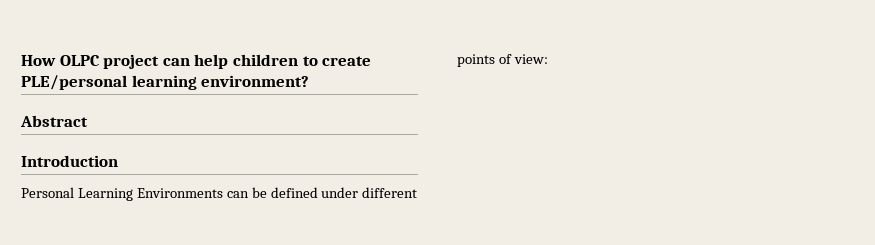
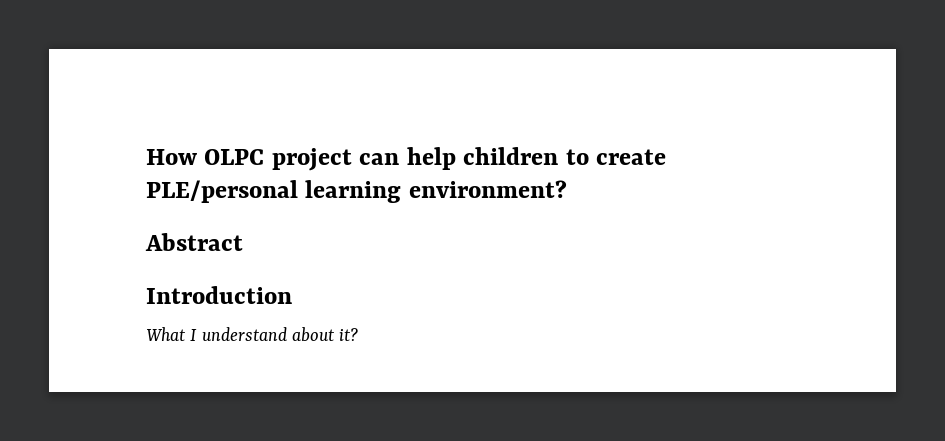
- Personal Learning Environments can be defined under different points of view:
+ What I understand about it?

